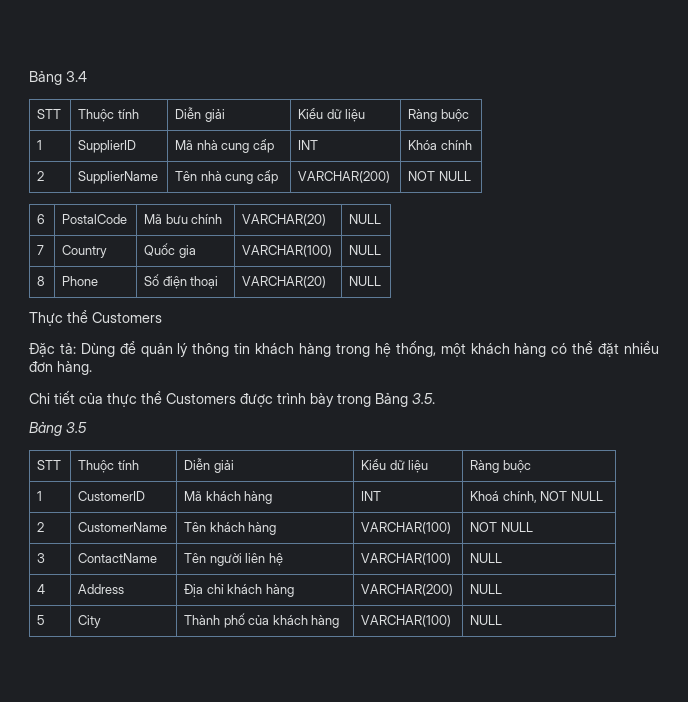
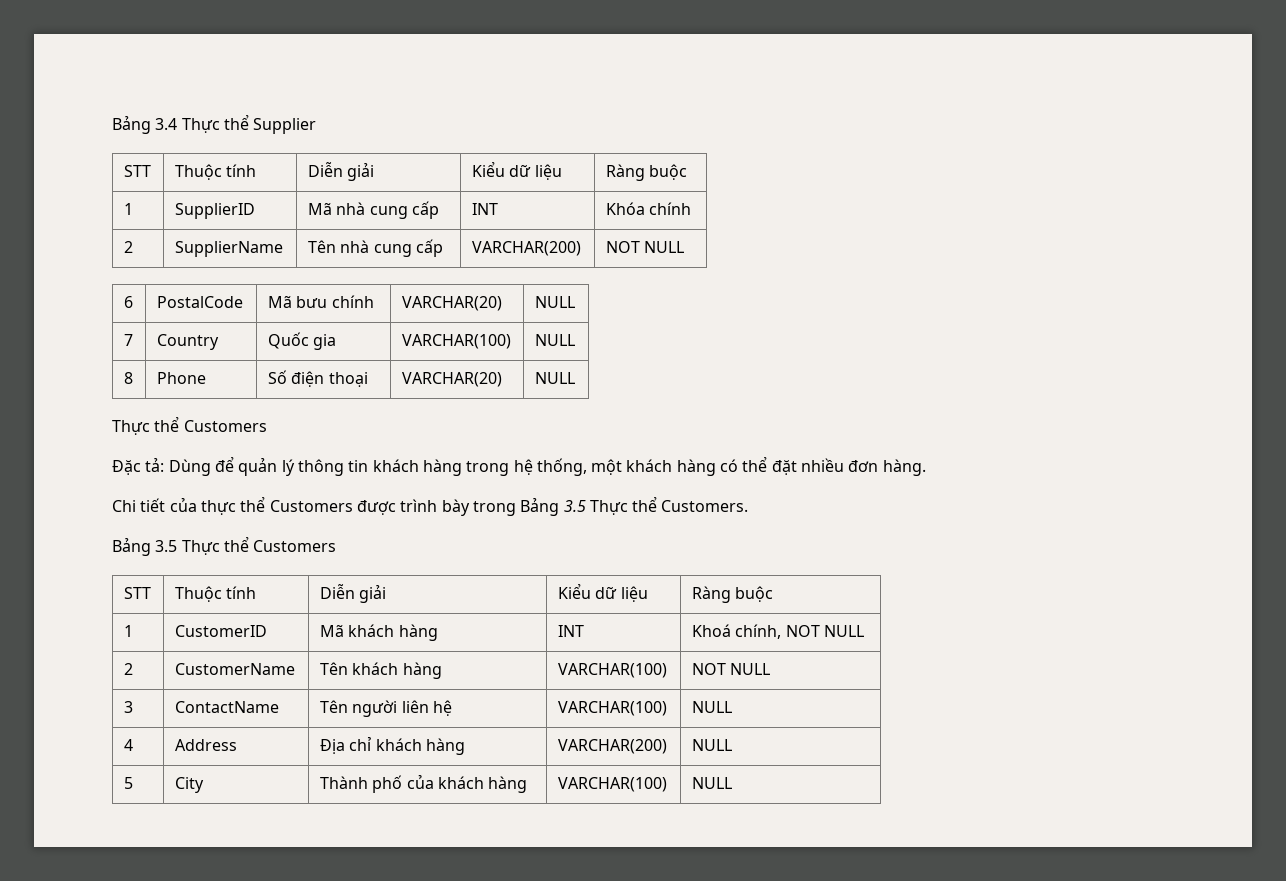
- Bảng 3.4
+ Bảng 3.4 Thực thể Supplier
- Chi tiết của thực thể Customers được trình bày trong Bảng 3.5.
- Bảng 3.5
+ Chi tiết của thực thể Customers được trình bày trong Bảng 3.5 Thực thể Customers.
+ Bảng 3.5 Thực thể Customers

